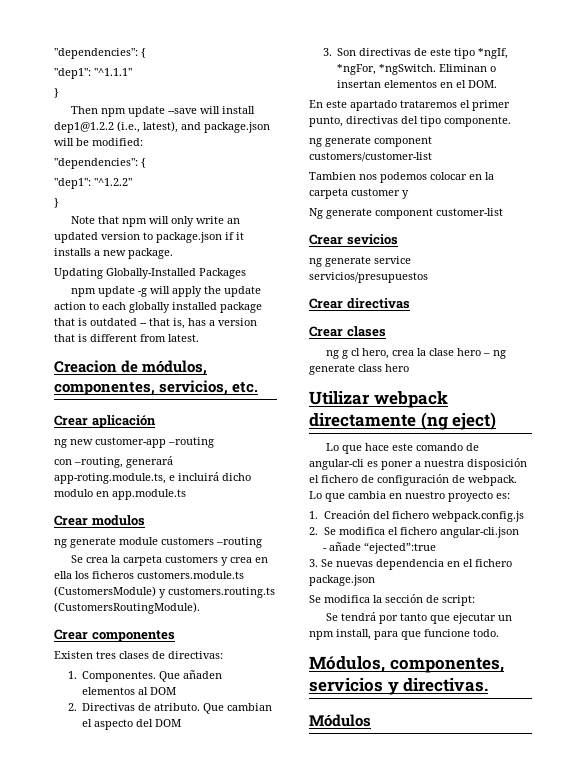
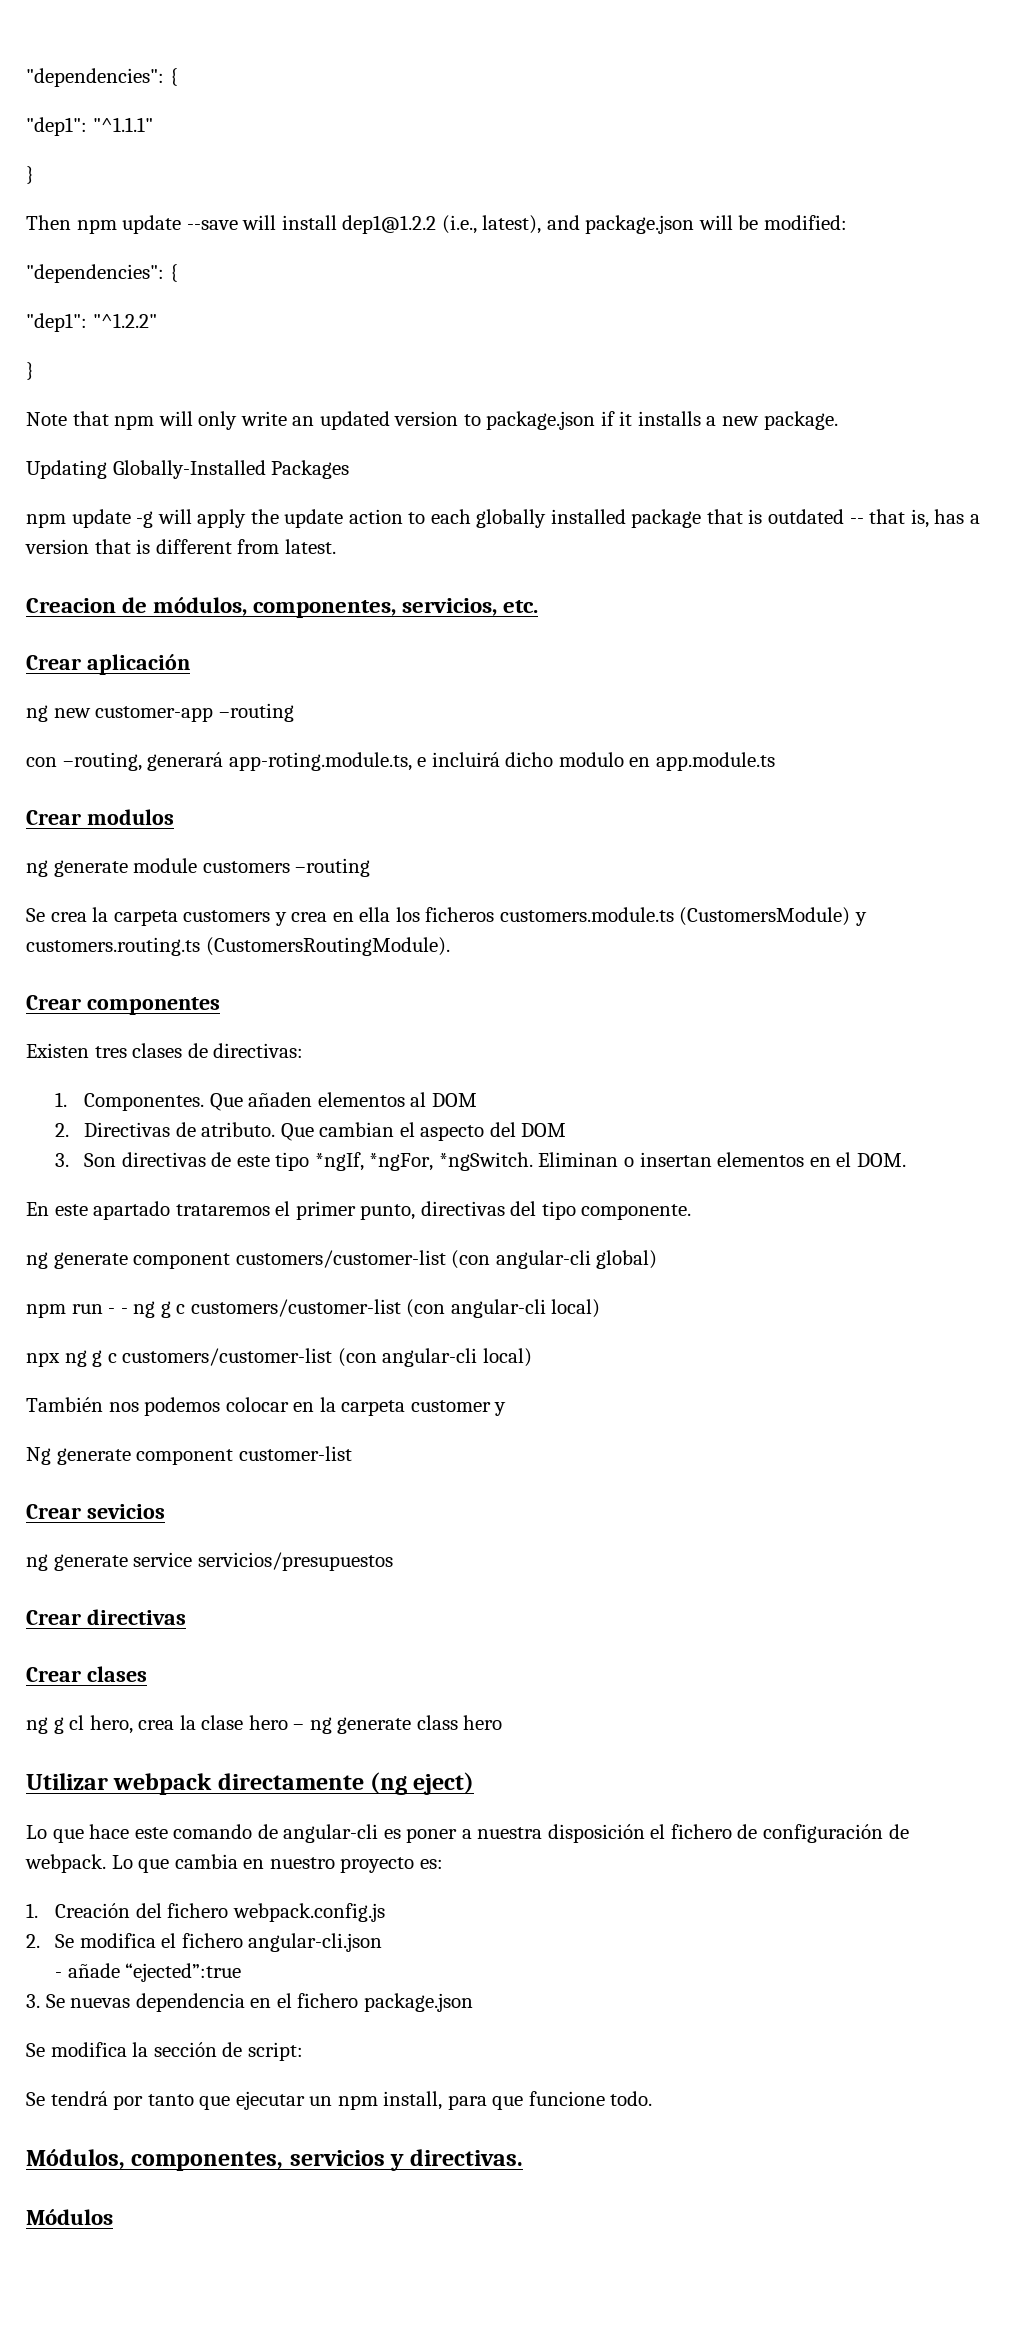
- ng generate component customers/customer-list
- Tambien nos podemos colocar en la carpeta customer y
+ ng generate component customers/customer-list (con angular-cli global)
+ npm run - - ng g c customers/customer-list (con angular-cli local)
+ npx ng g c customers/customer-list (con angular-cli local)
+ También nos podemos colocar en la carpeta customer y

